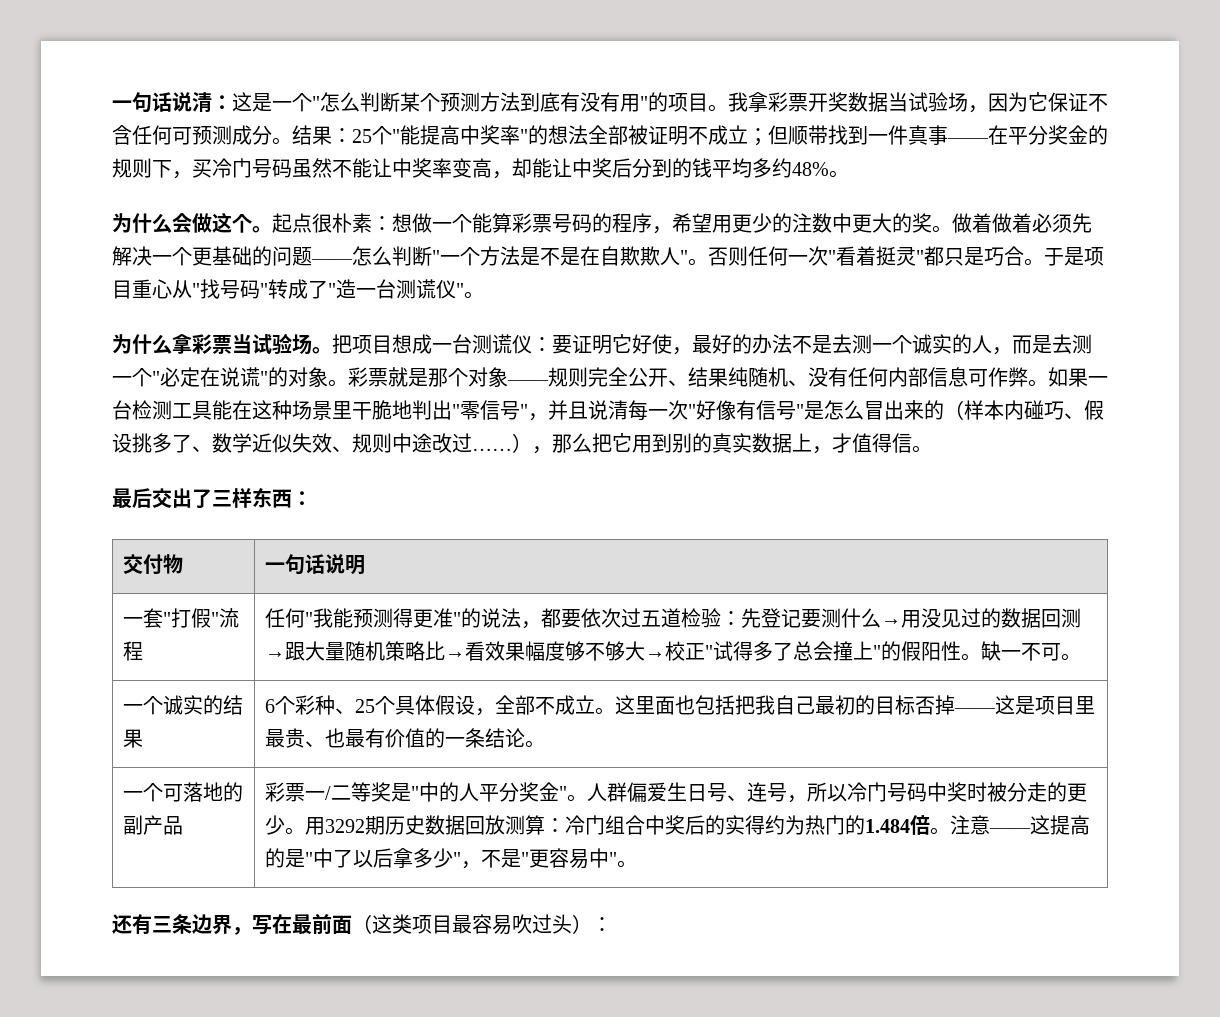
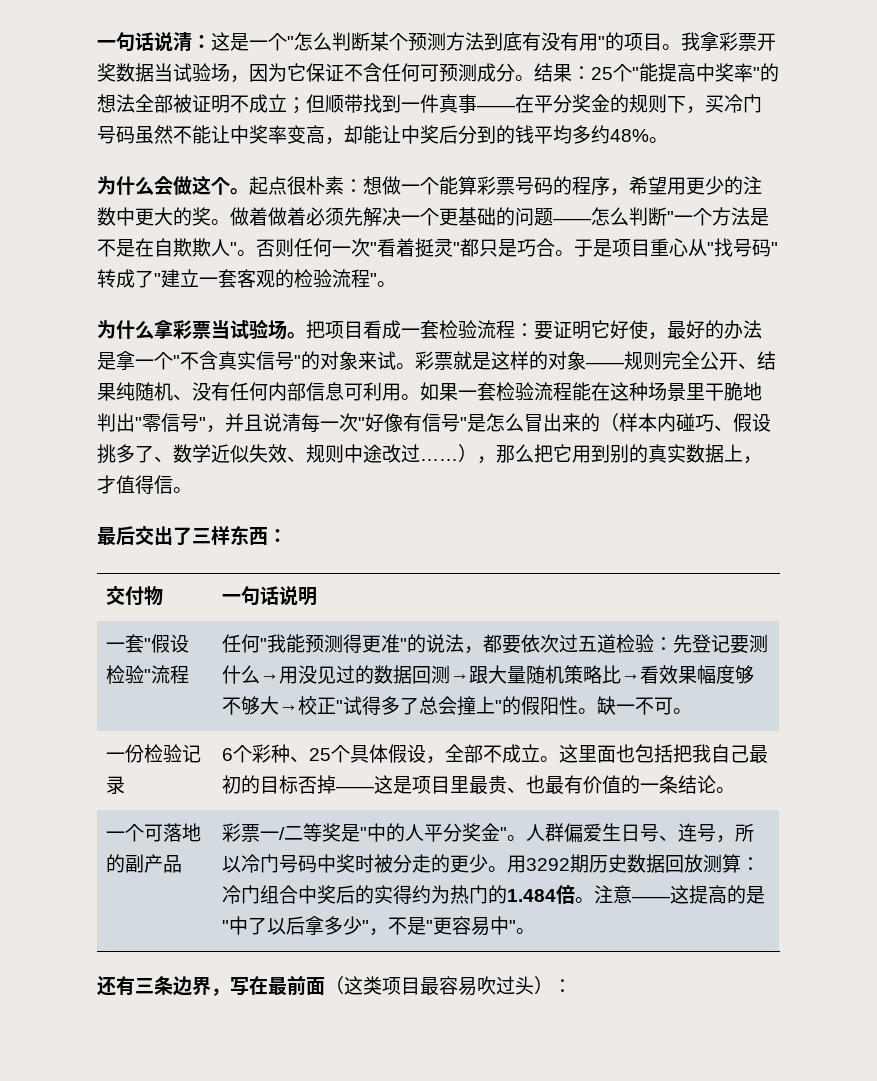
- 于是项目重心从"找号码"转成了"造一台测谎仪"。
+ 于是项目重心从"找号码"转成了"建立一套客观的检验流程"。
- 把项目想成一台测谎仪：要证明它好使，最好的办法不是去测一个诚实的人，而是去测一个"必定在说谎"的对象。
+ 把项目看成一套检验流程：要证明它好使，最好的办法是拿一个"不含真实信号"的对象来试。
- 彩票就是那个对象——规则完全公开、结果纯随机、没有任何内部信息可作弊。
+ 彩票就是这样的对象——规则完全公开、结果纯随机、没有任何内部信息可利用。
- 如果一台检测工具能在这种场景里干脆地判出"零信号"，并且说清每一次"好像有信号"是怎么冒出来的（样本内碰巧、假设挑多了、数学近似失效、规则中途改过……），那么把它用到别的真实数据上，才值得信。
+ 如果一套检验流程能在这种场景里干脆地判出"零信号"，并且说清每一次"好像有信号"是怎么冒出来的（样本内碰巧、假设挑多了、数学近似失效、规则中途改过……），那么把它用到别的真实数据上，才值得信。
- 一套"打假"流程
+ 一套"假设检验"流程
- 一个诚实的结果 | 6个彩种、25个具体假设，全部不成立。这里面也包括把我自己最初的目标否掉——这是项目里最贵、也最有价值的一条结论。
+ 一份检验记录 | 6个彩种、25个具体假设，全部不成立。这里面也包括把我自己最初的目标否掉——这是项目里最贵、也最有价值的一条结论。

